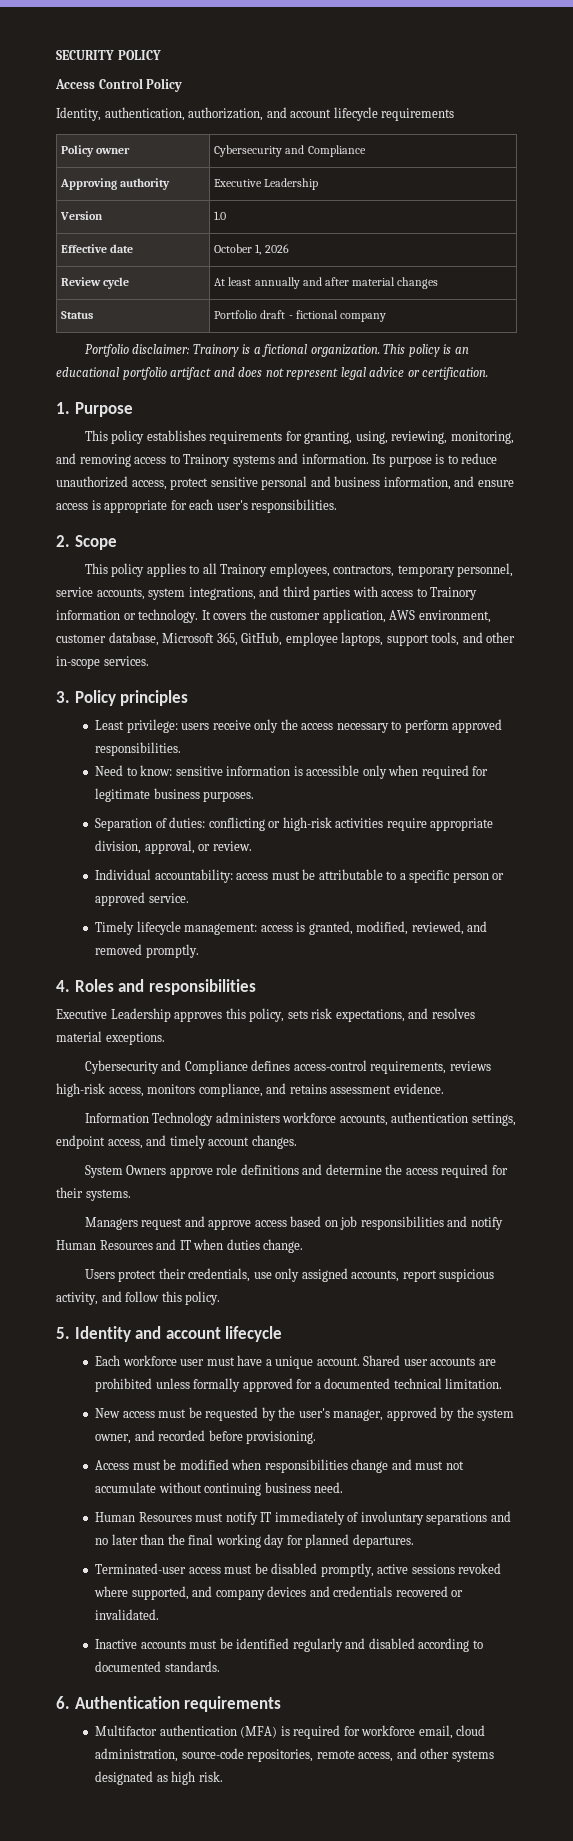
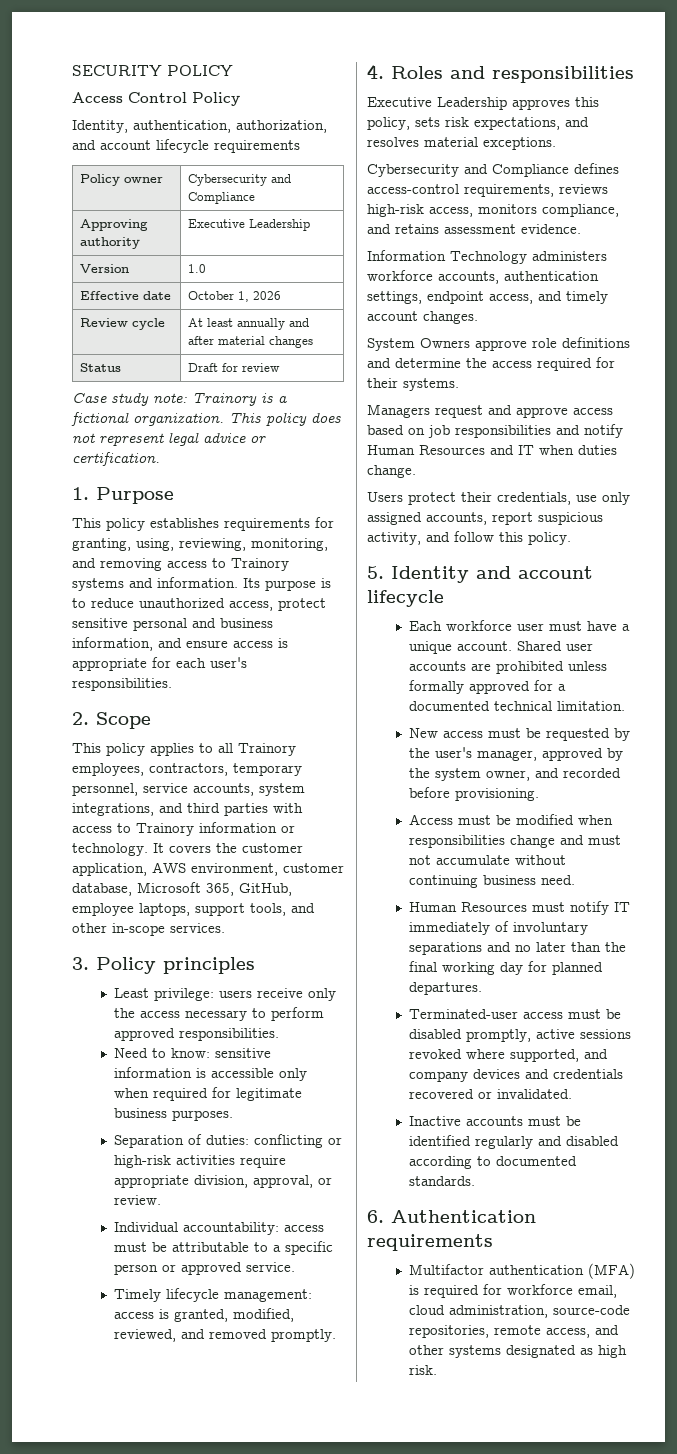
- Status | Portfolio draft - fictional company
- Portfolio disclaimer: Trainory is a fictional organization.
+ Status | Draft for review
+ Case study note: Trainory is a fictional organization.
- This policy is an educational portfolio artifact and does not represent legal advice or certification.
+ This policy does not represent legal advice or certification.

